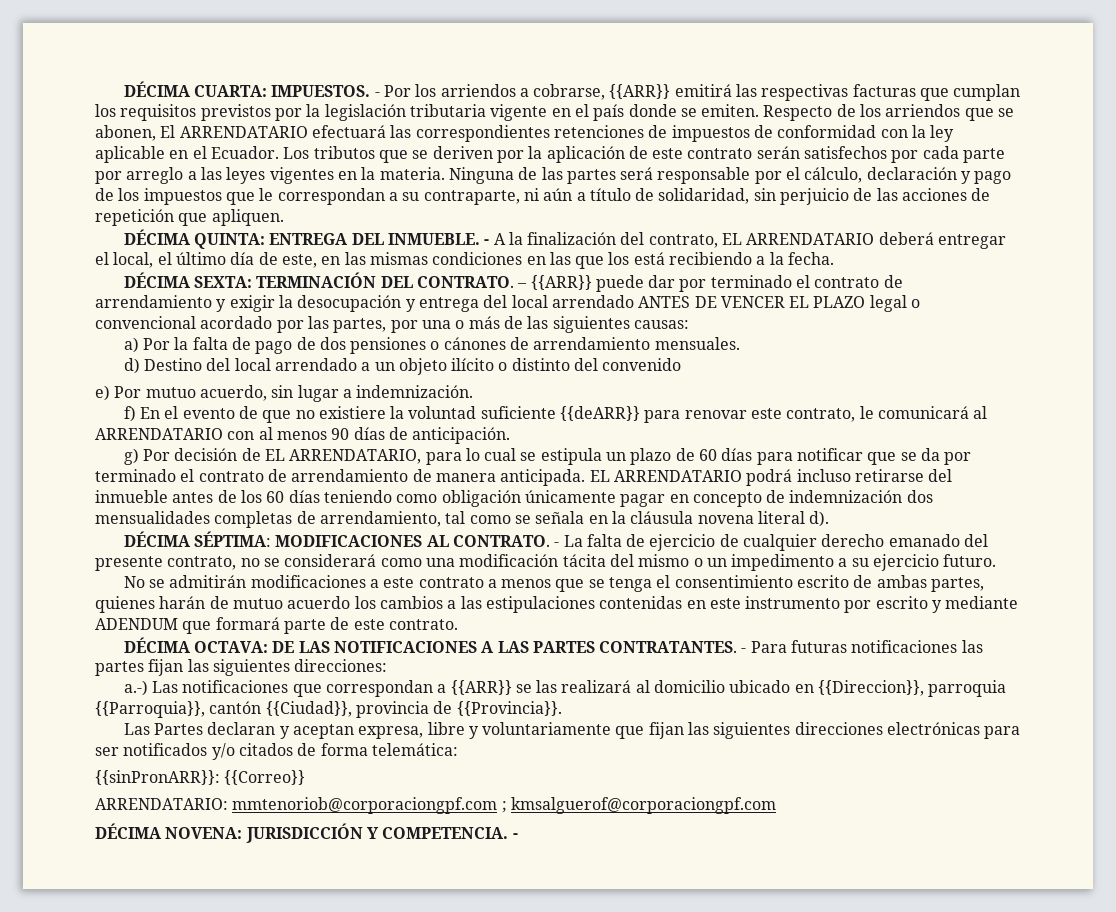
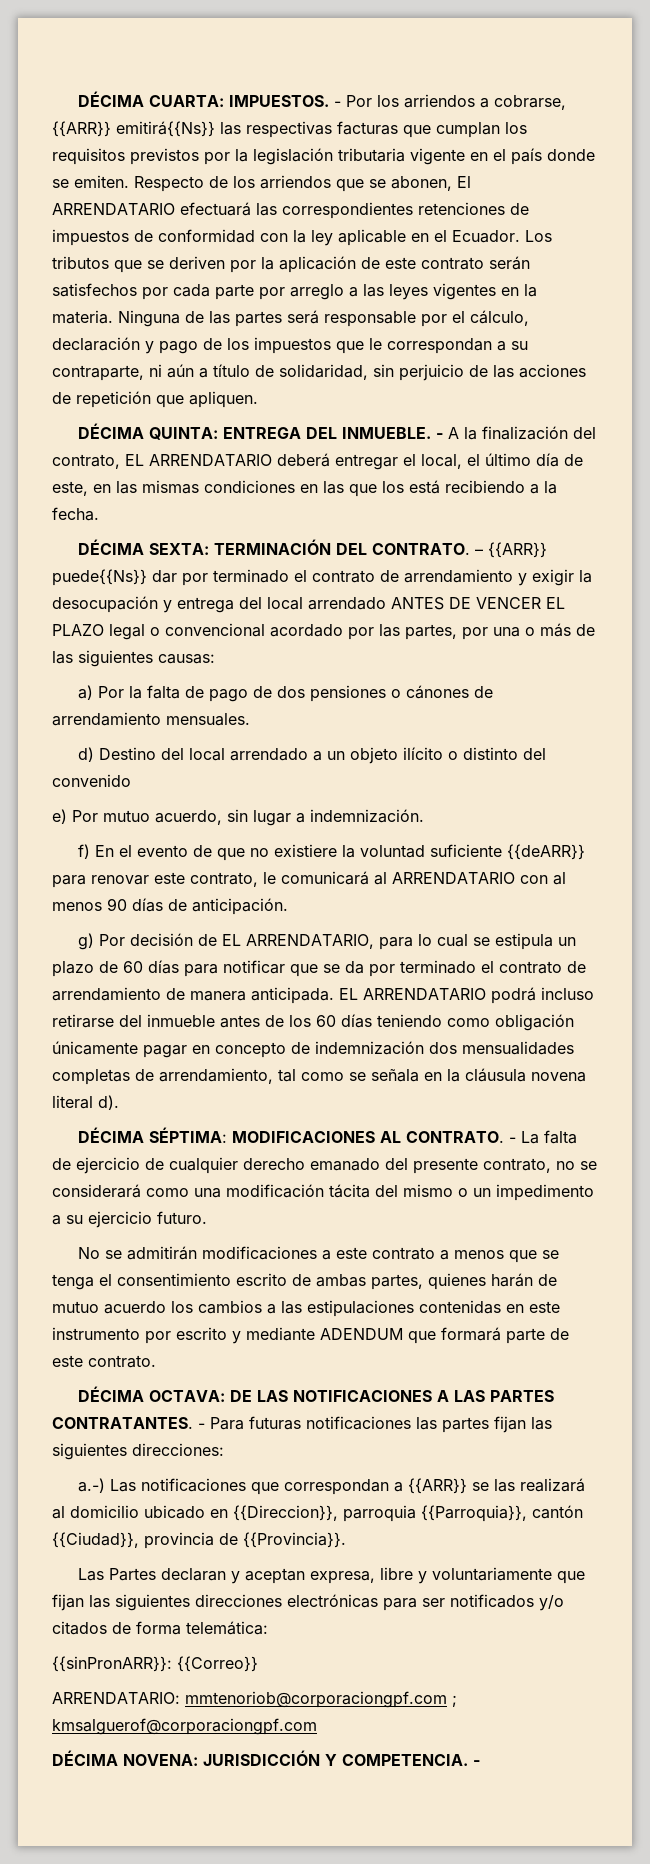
- - Por los arriendos a cobrarse, {{ARR}} emitirá las respectivas facturas que cumplan los requisitos previstos por la legislación tributaria vigente en el país donde se emiten.
+ - Por los arriendos a cobrarse, {{ARR}} emitirá{{Ns}} las respectivas facturas que cumplan los requisitos previstos por la legislación tributaria vigente en el país donde se emiten.
- – {{ARR}} puede dar por terminado el contrato de arrendamiento y exigir la desocupación y entrega del local arrendado ANTES DE VENCER EL PLAZO legal o convencional acordado por las partes, por una o más de las siguientes causas:
+ – {{ARR}} puede{{Ns}} dar por terminado el contrato de arrendamiento y exigir la desocupación y entrega del local arrendado ANTES DE VENCER EL PLAZO legal o convencional acordado por las partes, por una o más de las siguientes causas:

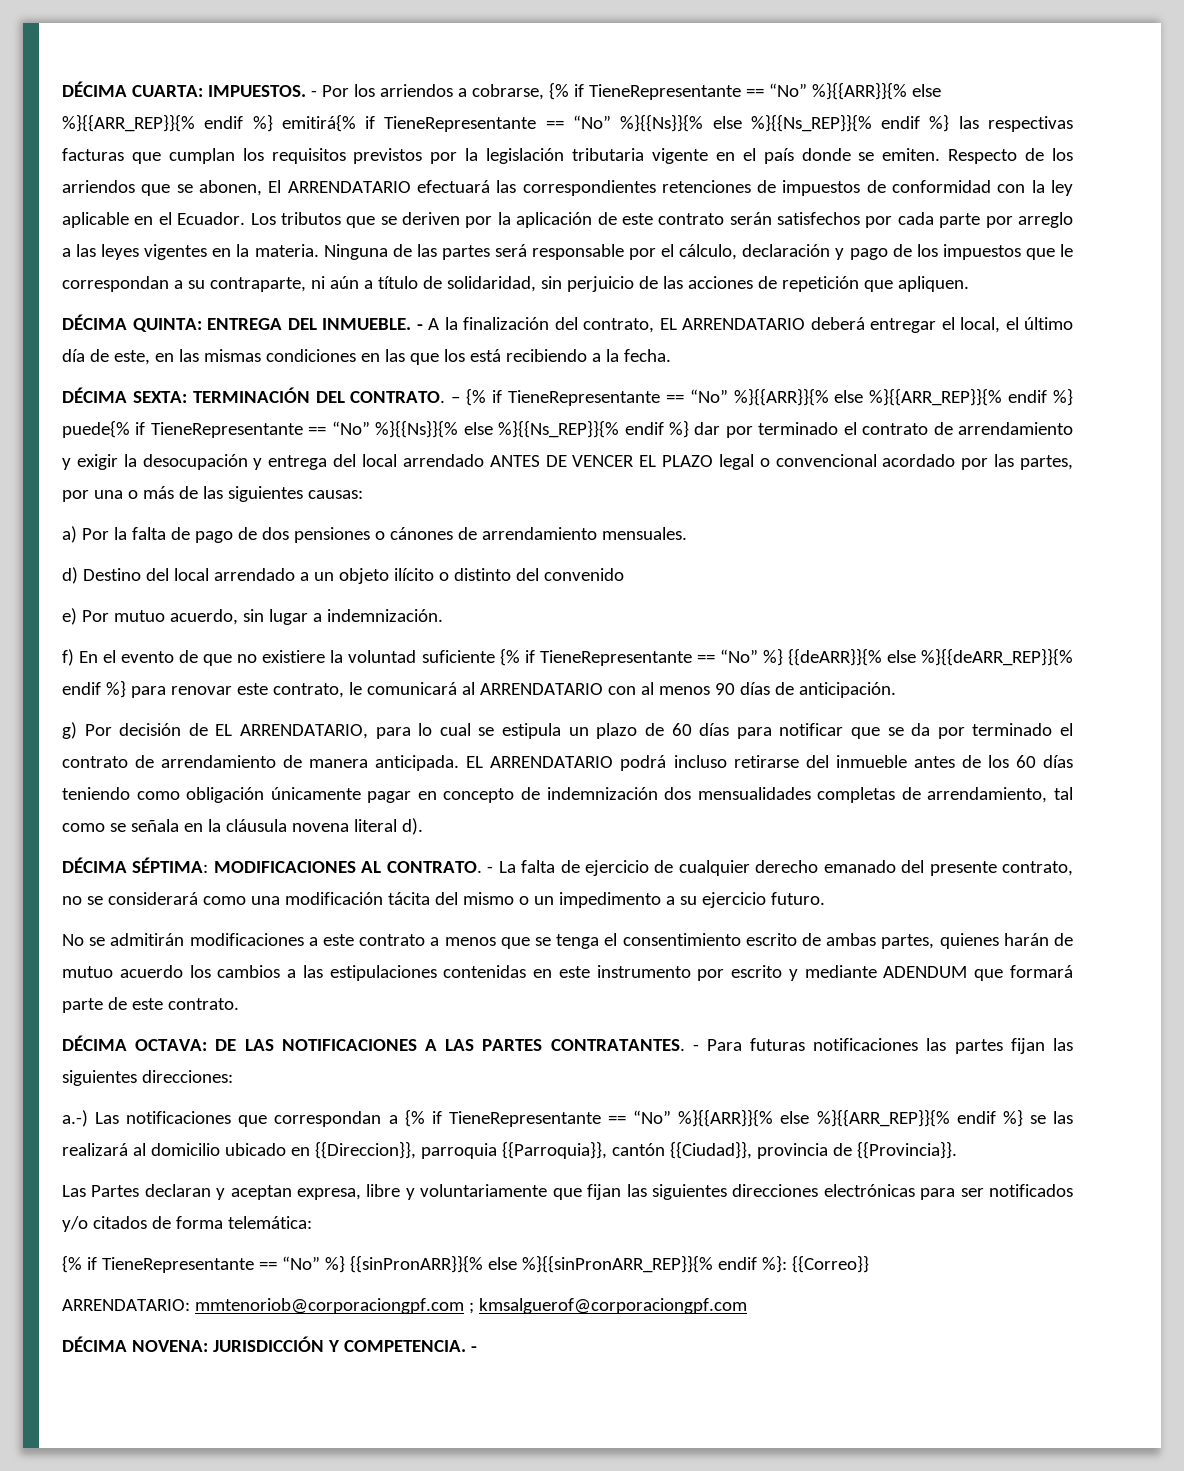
- - Por los arriendos a cobrarse, {{ARR}} emitirá{{Ns}} las respectivas facturas que cumplan los requisitos previstos por la legislación tributaria vigente en el país donde se emiten.
+ - Por los arriendos a cobrarse, {% if TieneRepresentante == “No” %}{{ARR}}{% else %}{{ARR_REP}}{% endif %} emitirá{% if TieneRepresentante == “No” %}{{Ns}}{% else %}{{Ns_REP}}{% endif %} las respectivas facturas que cumplan los requisitos previstos por la legislación tributaria vigente en el país donde se emiten.
- – {{ARR}} puede{{Ns}} dar por terminado el contrato de arrendamiento y exigir la desocupación y entrega del local arrendado ANTES DE VENCER EL PLAZO legal o convencional acordado por las partes, por una o más de las siguientes causas:
+ – {% if TieneRepresentante == “No” %}{{ARR}}{% else %}{{ARR_REP}}{% endif %} puede{% if TieneRepresentante == “No” %}{{Ns}}{% else %}{{Ns_REP}}{% endif %} dar por terminado el contrato de arrendamiento y exigir la desocupación y entrega del local arrendado ANTES DE VENCER EL PLAZO legal o convencional acordado por las partes, por una o más de las siguientes causas:
- f) En el evento de que no existiere la voluntad suficiente {{deARR}} para renovar este contrato, le comunicará al ARRENDATARIO con al menos 90 días de anticipación.
+ f) En el evento de que no existiere la voluntad suficiente {% if TieneRepresentante == “No” %} {{deARR}}{% else %}{{deARR_REP}}{% endif %} para renovar este contrato, le comunicará al ARRENDATARIO con al menos 90 días de anticipación.
- a.-) Las notificaciones que correspondan a {{ARR}} se las realizará al domicilio ubicado en {{Direccion}}, parroquia {{Parroquia}}, cantón {{Ciudad}}, provincia de {{Provincia}}.
+ a.-) Las notificaciones que correspondan a {% if TieneRepresentante == “No” %}{{ARR}}{% else %}{{ARR_REP}}{% endif %} se las realizará al domicilio ubicado en {{Direccion}}, parroquia {{Parroquia}}, cantón {{Ciudad}}, provincia de {{Provincia}}.
- {{sinPronARR}}: {{Correo}}
+ {% if TieneRepresentante == “No” %} {{sinPronARR}}{% else %}{{sinPronARR_REP}}{% endif %}: {{Correo}}

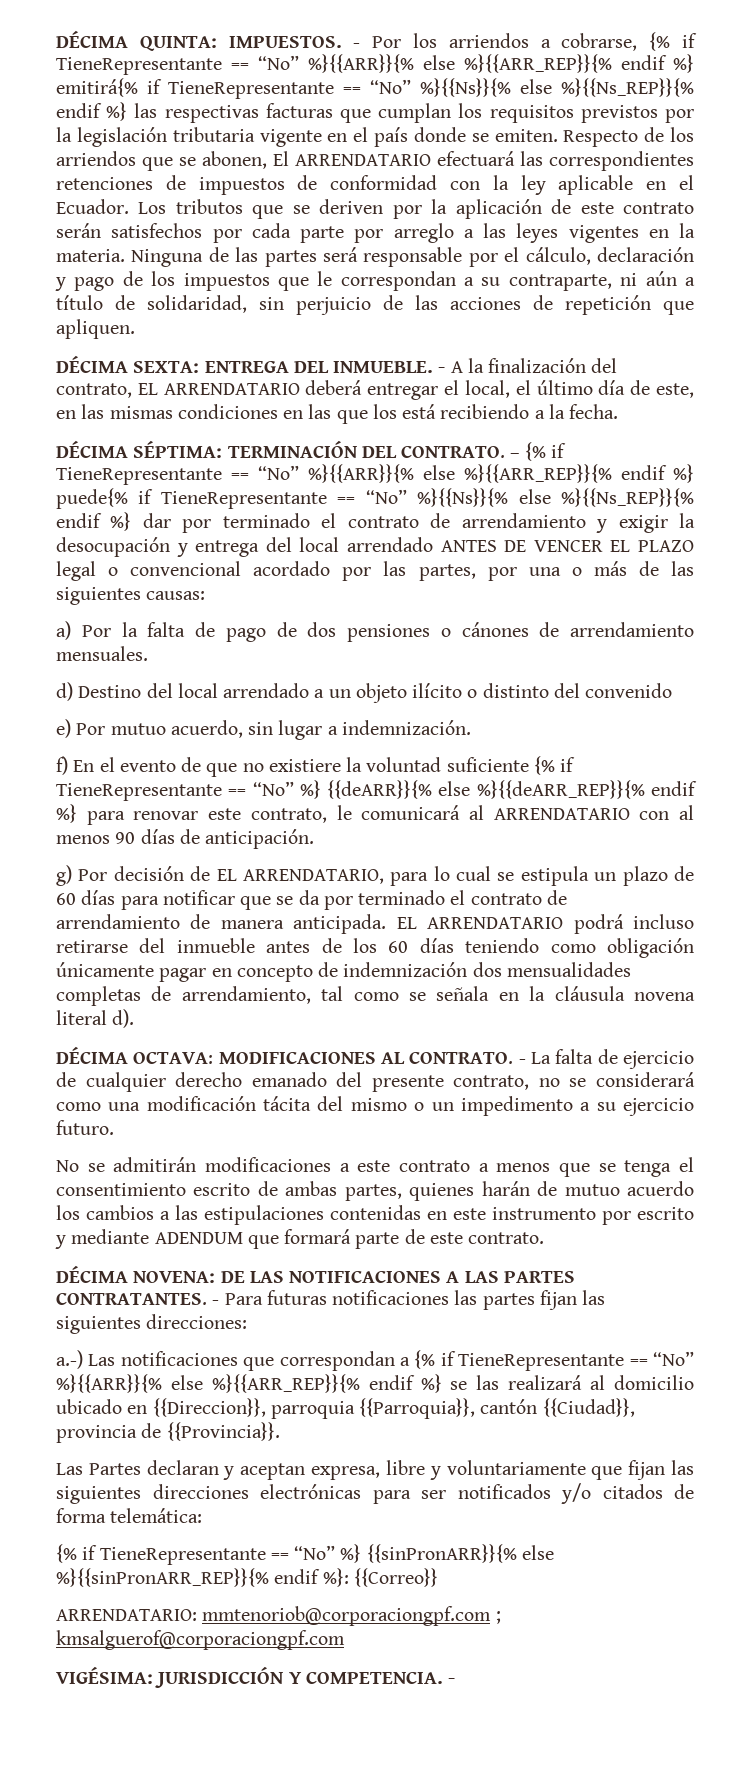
- DÉCIMA CUARTA: IMPUESTOS.
+ DÉCIMA QUINTA: IMPUESTOS.
- DÉCIMA QUINTA: ENTREGA DEL INMUEBLE.
+ DÉCIMA SEXTA: ENTREGA DEL INMUEBLE.
- DÉCIMA SEXTA: TERMINACIÓN DEL CONTRATO.
+ DÉCIMA SÉPTIMA: TERMINACIÓN DEL CONTRATO.
- DÉCIMA SÉPTIMA: MODIFICACIONES AL CONTRATO.
+ DÉCIMA OCTAVA: MODIFICACIONES AL CONTRATO.
- DÉCIMA OCTAVA: DE LAS NOTIFICACIONES A LAS PARTES CONTRATANTES.
+ DÉCIMA NOVENA: DE LAS NOTIFICACIONES A LAS PARTES CONTRATANTES.
- DÉCIMA NOVENA: JURISDICCIÓN Y COMPETENCIA.
+ VIGÉSIMA: JURISDICCIÓN Y COMPETENCIA.

